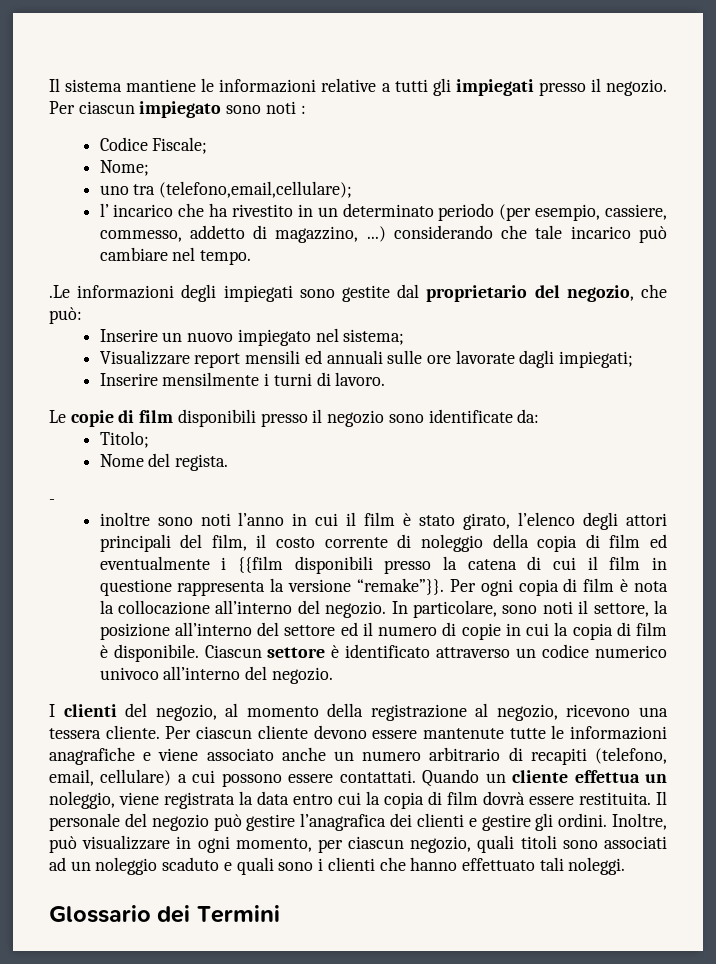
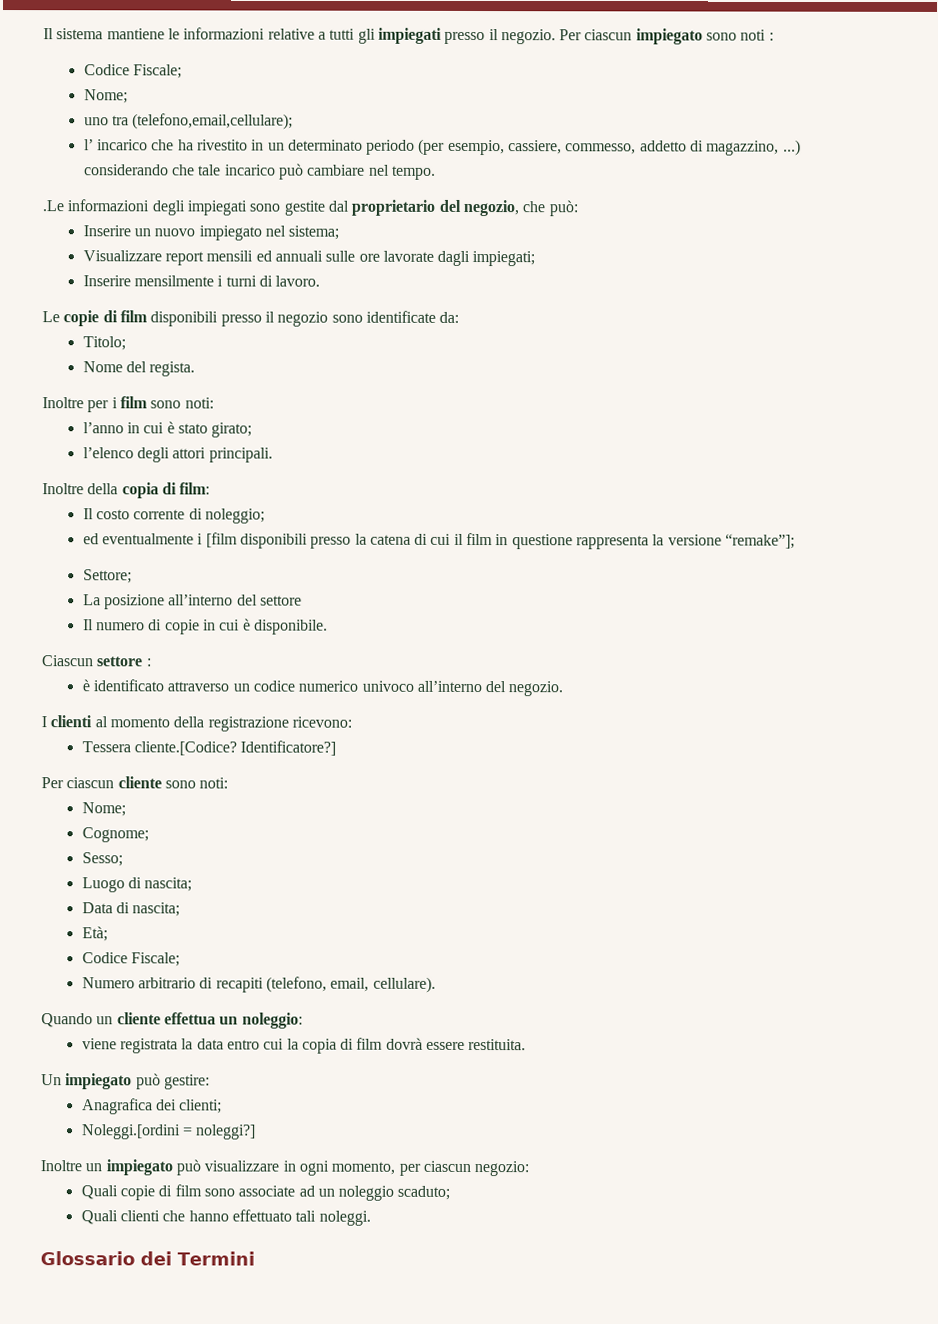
- -
- inoltre sono noti l’anno in cui il film è stato girato, l’elenco degli attori principali del film, il costo corrente di noleggio della copia di film ed eventualmente i {{film disponibili presso la catena di cui il film in questione rappresenta la versione “remake”}}. Per ogni copia di film è nota la collocazione all’interno del negozio. In particolare, sono noti il settore, la posizione all’interno del settore ed il numero di copie in cui la copia di film è disponibile. Ciascun settore è identificato attraverso un codice numerico univoco all’interno del negozio.
+ Inoltre per i film sono noti:
+ l’anno in cui è stato girato;
+ l’elenco degli attori principali.
+ Inoltre della copia di film:
+ Il costo corrente di noleggio;
+ ed eventualmente i [film disponibili presso la catena di cui il film in questione rappresenta la versione “remake”];
+ Settore;
+ La posizione all’interno del settore
+ Il numero di copie in cui è disponibile.
+ Ciascun settore :
+ è identificato attraverso un codice numerico univoco all’interno del negozio.
- I clienti del negozio, al momento della registrazione al negozio, ricevono una tessera cliente. Per ciascun cliente devono essere mantenute tutte le informazioni anagrafiche e viene associato anche un numero arbitrario di recapiti (telefono, email, cellulare) a cui possono essere contattati. Quando un cliente effettua un noleggio, viene registrata la data entro cui la copia di film dovrà essere restituita. Il personale del negozio può gestire l’anagrafica dei clienti e gestire gli ordini. Inoltre, può visualizzare in ogni momento, per ciascun negozio, quali titoli sono associati ad un noleggio scaduto e quali sono i clienti che hanno effettuato tali noleggi.
+ I clienti al momento della registrazione ricevono:
+ Tessera cliente.[Codice? Identificatore?]
+ Per ciascun cliente sono noti:
+ Nome;
+ Cognome;
+ Sesso;
+ Luogo di nascita;
+ Data di nascita;
+ Età;
+ Codice Fiscale;
+ Numero arbitrario di recapiti (telefono, email, cellulare).
+ Quando un cliente effettua un noleggio:
+ viene registrata la data entro cui la copia di film dovrà essere restituita.
+ Un impiegato può gestire:
+ Anagrafica dei clienti;
+ Noleggi.[ordini = noleggi?]
+ Inoltre un impiegato può visualizzare in ogni momento, per ciascun negozio:
+ Quali copie di film sono associate ad un noleggio scaduto;
+ Quali clienti che hanno effettuato tali noleggi.

